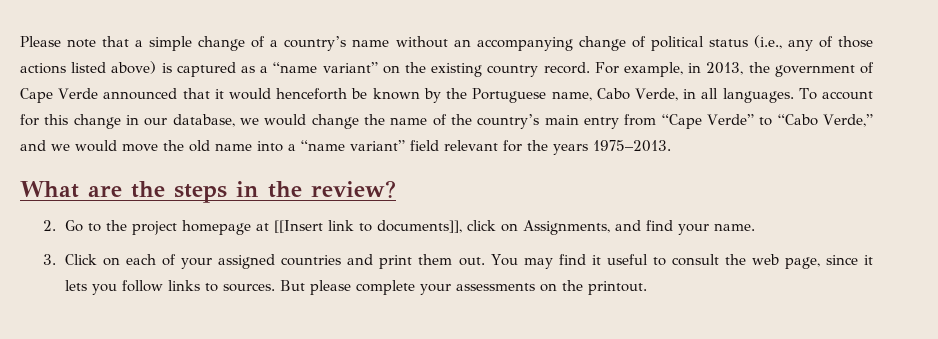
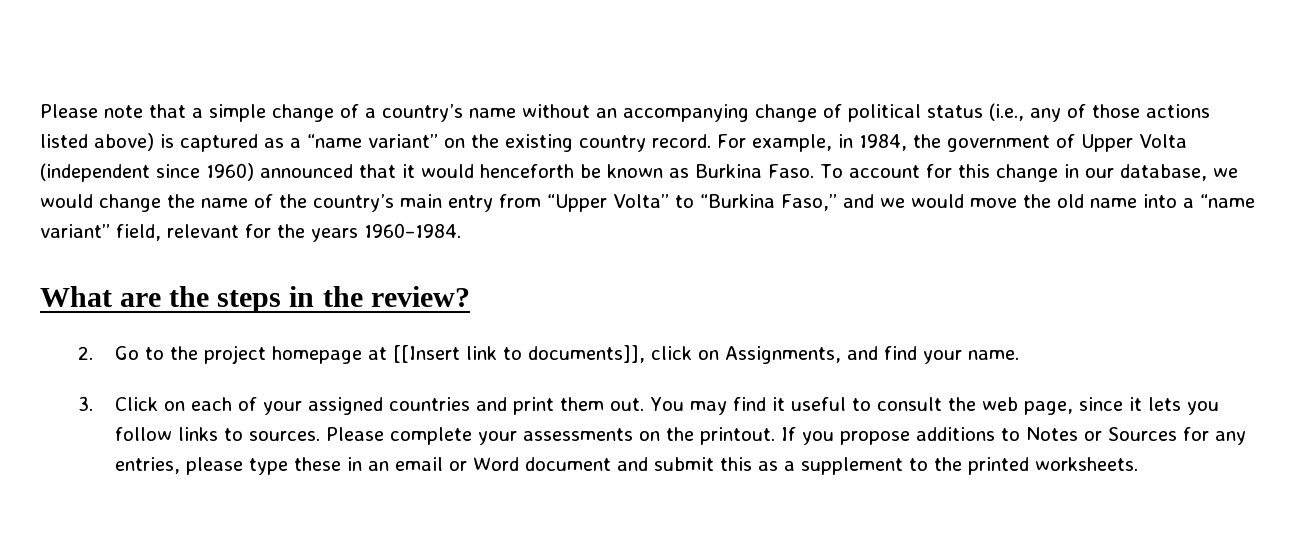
- For example, in 2013, the government of Cape Verde announced that it would henceforth be known by the Portuguese name, Cabo Verde, in all languages.
+ For example, in 1984, the government of Upper Volta (independent since 1960) announced that it would henceforth be known as Burkina Faso.
- To account for this change in our database, we would change the name of the country’s main entry from “Cape Verde” to “Cabo Verde,” and we would move the old name into a “name variant” field relevant for the years 1975–2013.
+ To account for this change in our database, we would change the name of the country’s main entry from “Upper Volta” to “Burkina Faso,” and we would move the old name into a “name variant” field, relevant for the years 1960–1984.
- But please complete your assessments on the printout.
+ Please complete your assessments on the printout.
+ If you propose additions to Notes or Sources for any entries, please type these in an email or Word document and submit this as a supplement to the printed worksheets.

